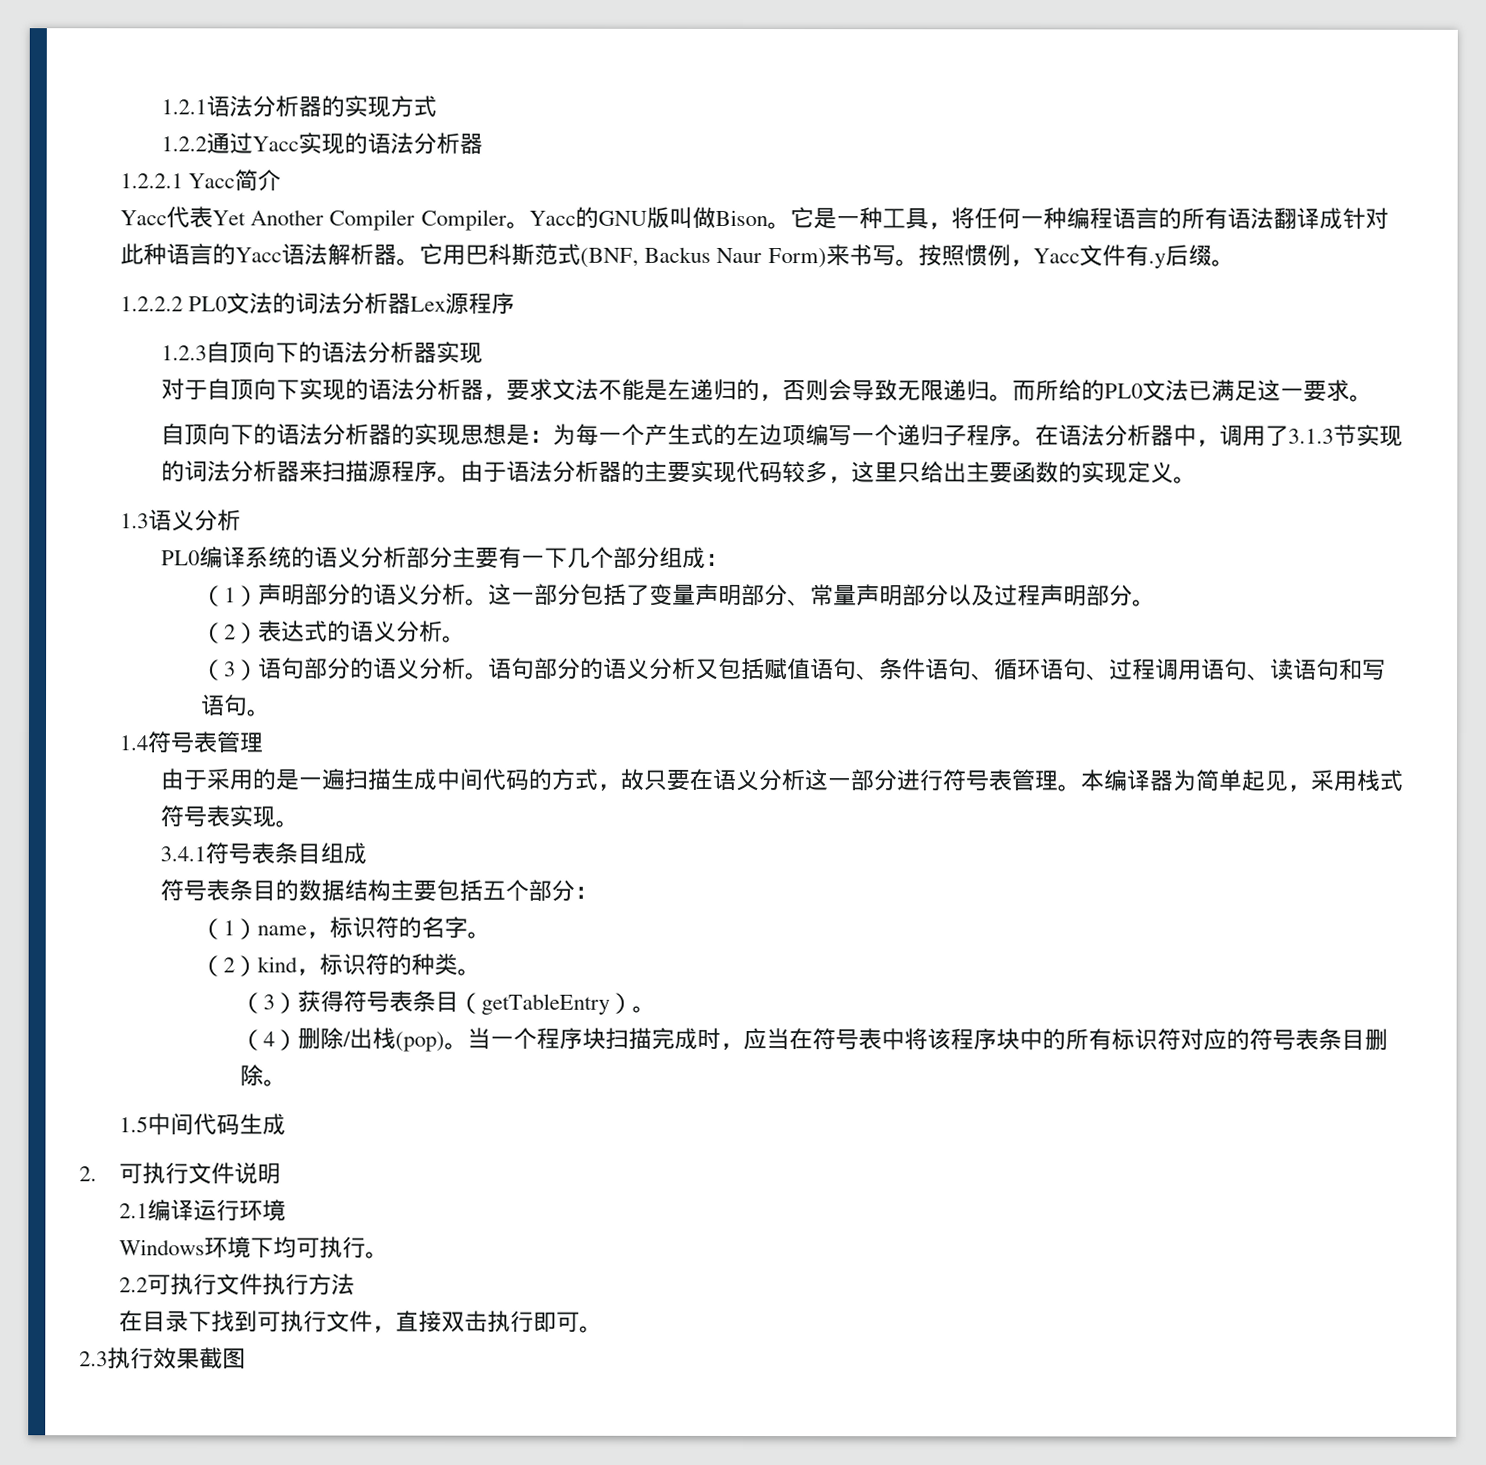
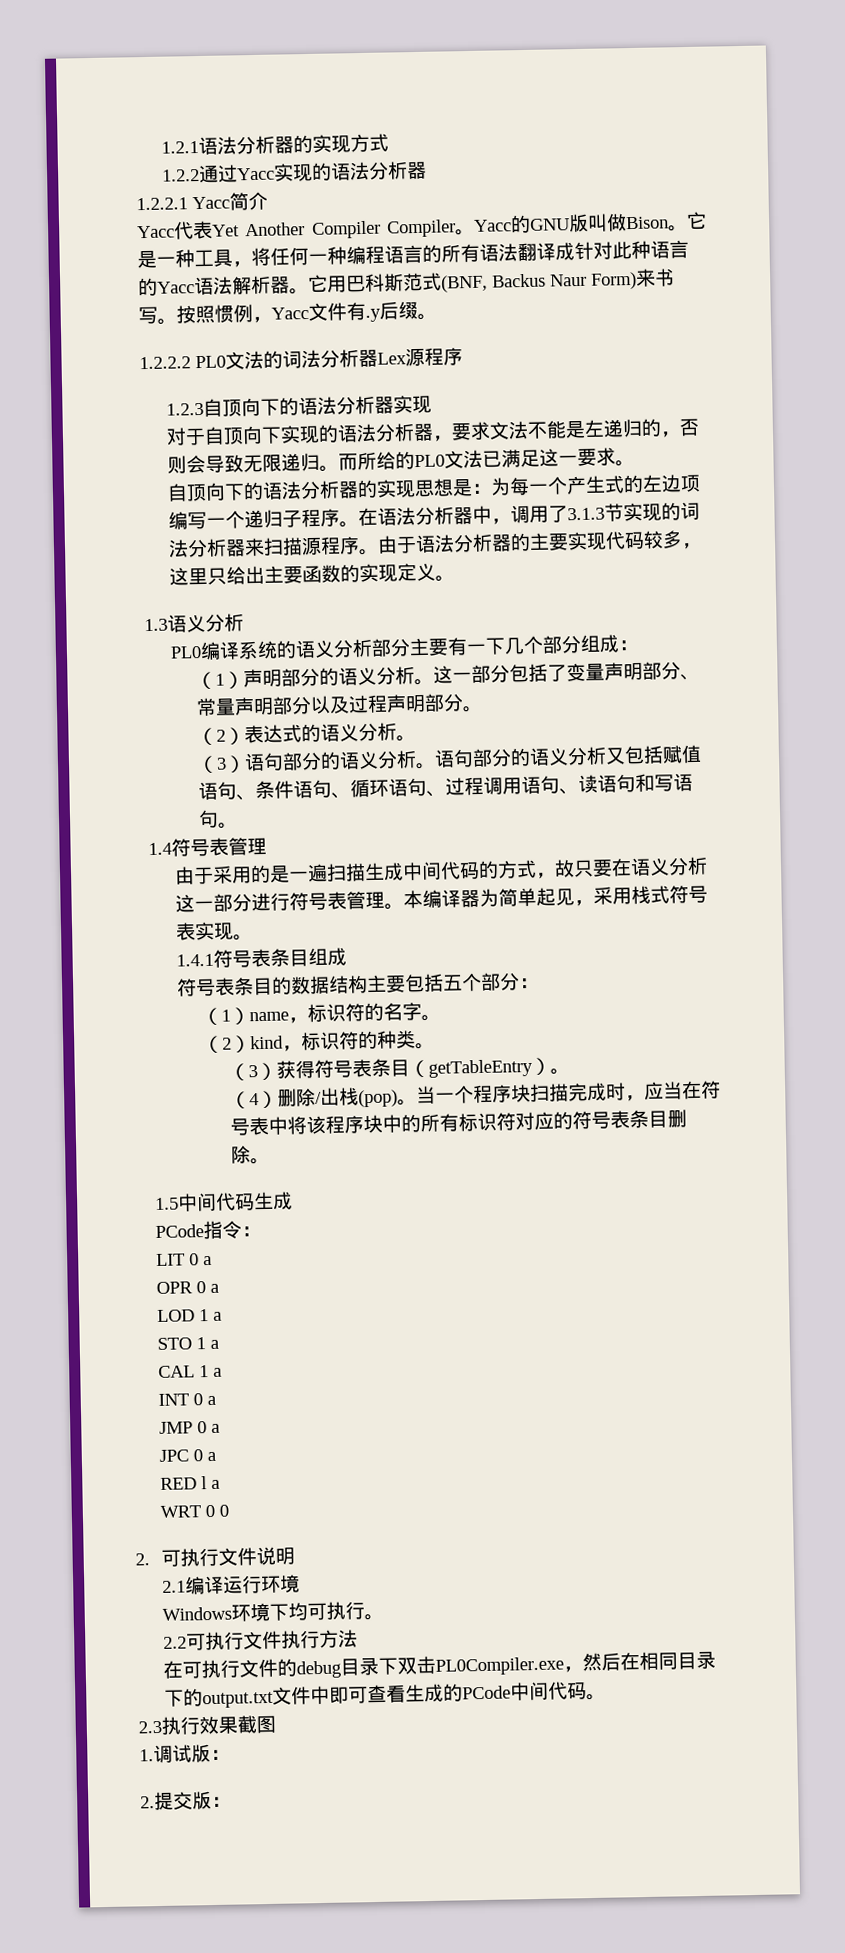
- 3.4.1符号表条目组成
+ 1.4.1符号表条目组成
+ PCode指令：
+ LIT 0 a
+ OPR 0 a
+ LOD 1 a
+ STO 1 a
+ CAL 1 a
+ INT 0 a
+ JMP 0 a
+ JPC 0 a
+ RED l a
+ WRT 0 0
- 在目录下找到可执行文件，直接双击执行即可。
+ 在可执行文件的debug目录下双击PL0Compiler.exe，然后在相同目录下的output.txt文件中即可查看生成的PCode中间代码。
+ 1.调试版：
+ 2.提交版：

